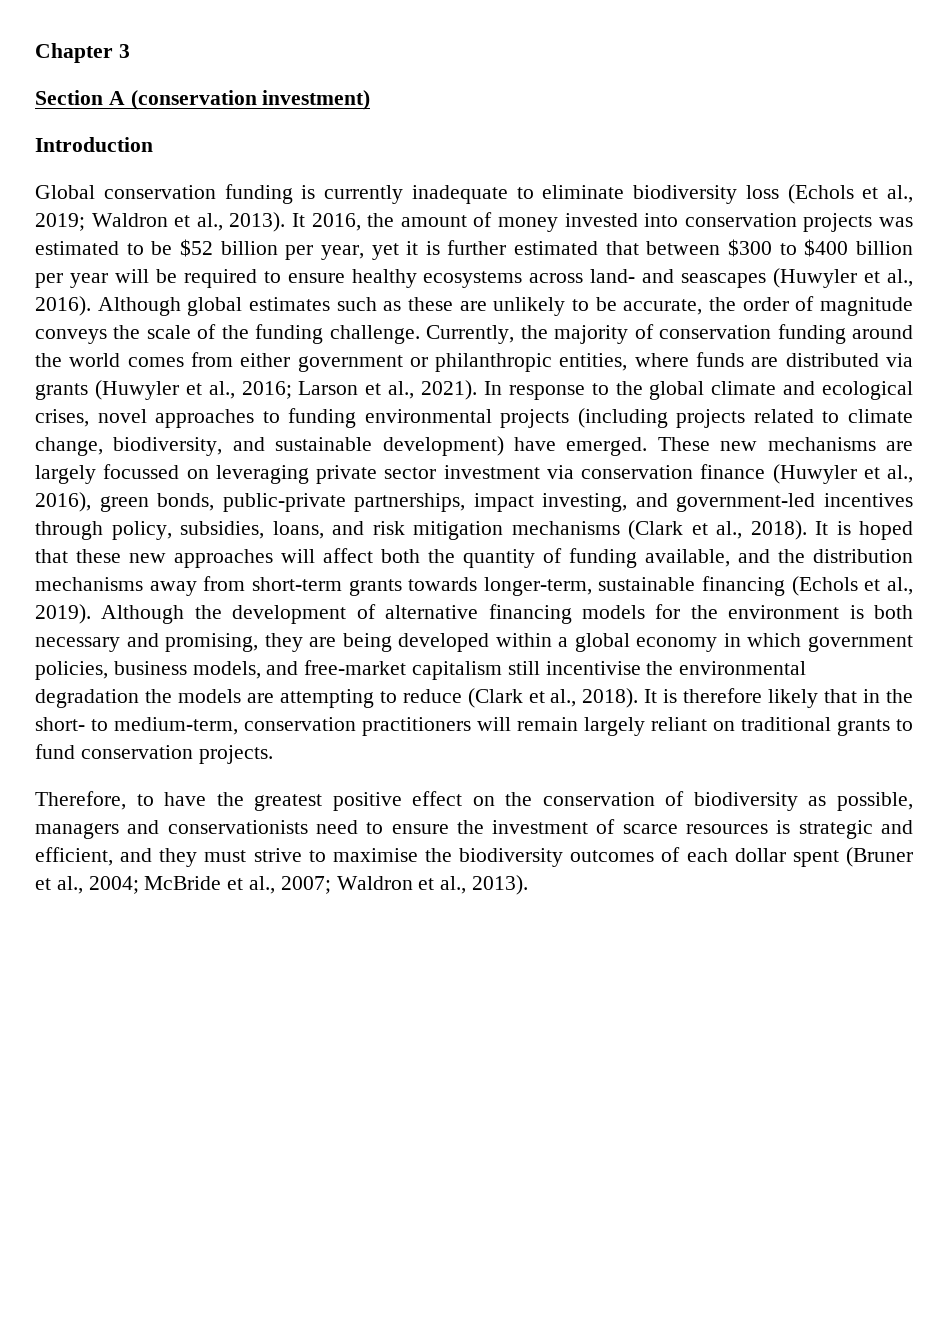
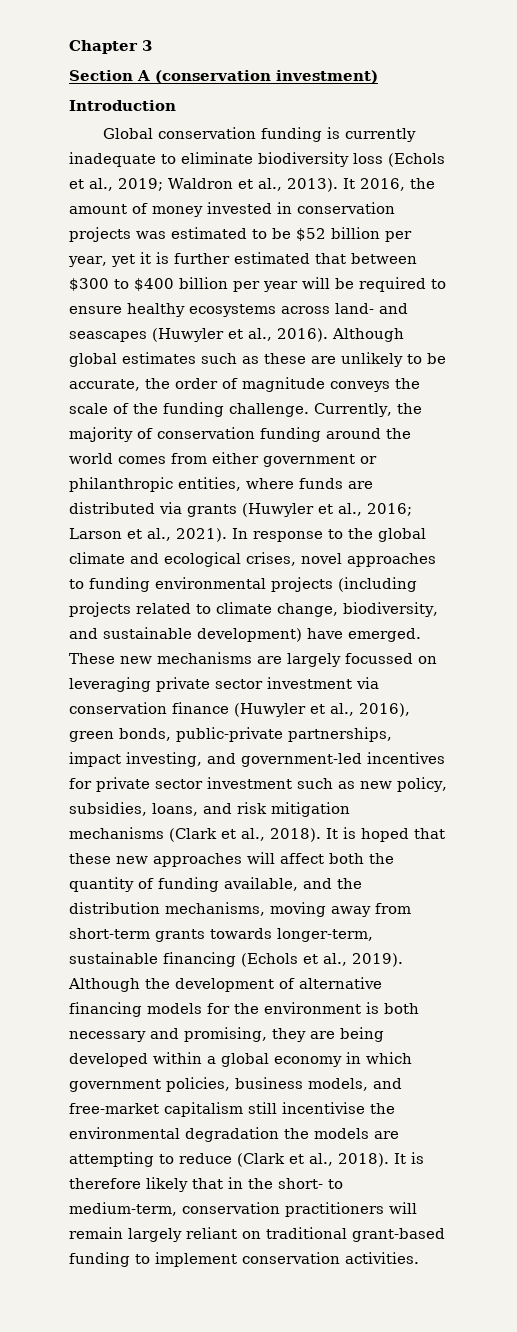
- It 2016, the amount of money invested into conservation projects was estimated to be $52 billion per year, yet it is further estimated that between $300 to $400 billion per year will be required to ensure healthy ecosystems across land- and seascapes (Huwyler et al., 2016).
+ It 2016, the amount of money invested in conservation projects was estimated to be $52 billion per year, yet it is further estimated that between $300 to $400 billion per year will be required to ensure healthy ecosystems across land- and seascapes (Huwyler et al., 2016).
- These new mechanisms are largely focussed on leveraging private sector investment via conservation finance (Huwyler et al., 2016), green bonds, public-private partnerships, impact investing, and government-led incentives through policy, subsidies, loans, and risk mitigation mechanisms (Clark et al., 2018).
+ These new mechanisms are largely focussed on leveraging private sector investment via conservation finance (Huwyler et al., 2016), green bonds, public-private partnerships, impact investing, and government-led incentives for private sector investment such as new policy, subsidies, loans, and risk mitigation mechanisms (Clark et al., 2018).
- It is hoped that these new approaches will affect both the quantity of funding available, and the distribution mechanisms away from short-term grants towards longer-term, sustainable financing (Echols et al., 2019).
+ It is hoped that these new approaches will affect both the quantity of funding available, and the distribution mechanisms, moving away from short-term grants towards longer-term, sustainable financing (Echols et al., 2019).
- It is therefore likely that in the short- to medium-term, conservation practitioners will remain largely reliant on traditional grants to fund conservation projects.
- Therefore, to have the greatest positive effect on the conservation of biodiversity as possible, managers and conservationists need to ensure the investment of scarce resources is strategic and efficient, and they must strive to maximise the biodiversity outcomes of each dollar spent (Bruner et al., 2004; McBride et al., 2007; Waldron et al., 2013).
+ It is therefore likely that in the short- to medium-term, conservation practitioners will remain largely reliant on traditional grant-based funding to implement conservation activities.

